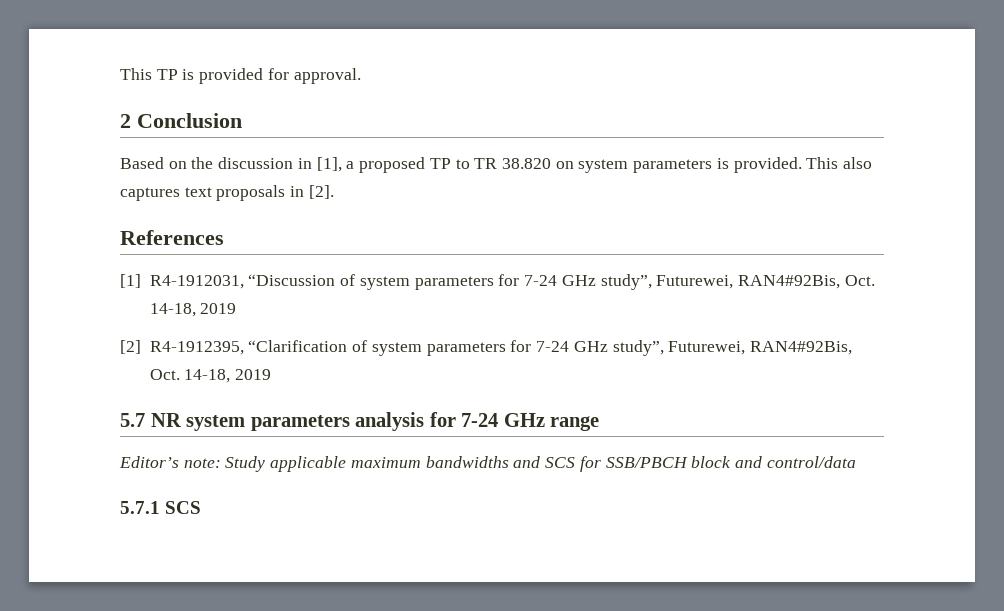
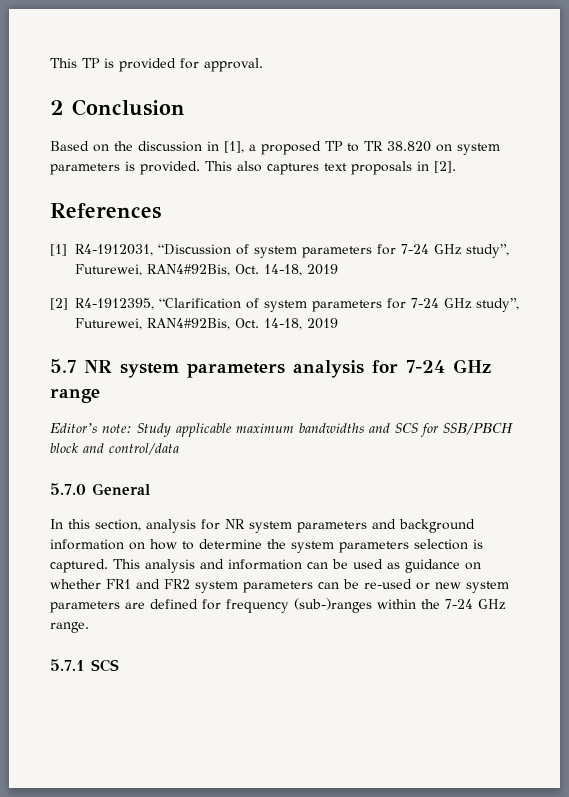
+ 5.7.0 General
+ In this section, analysis for NR system parameters and background information on how to determine the system parameters selection is captured. This analysis and information can be used as guidance on whether FR1 and FR2 system parameters can be re-used or new system parameters are defined for frequency (sub-)ranges within the 7-24 GHz range.

